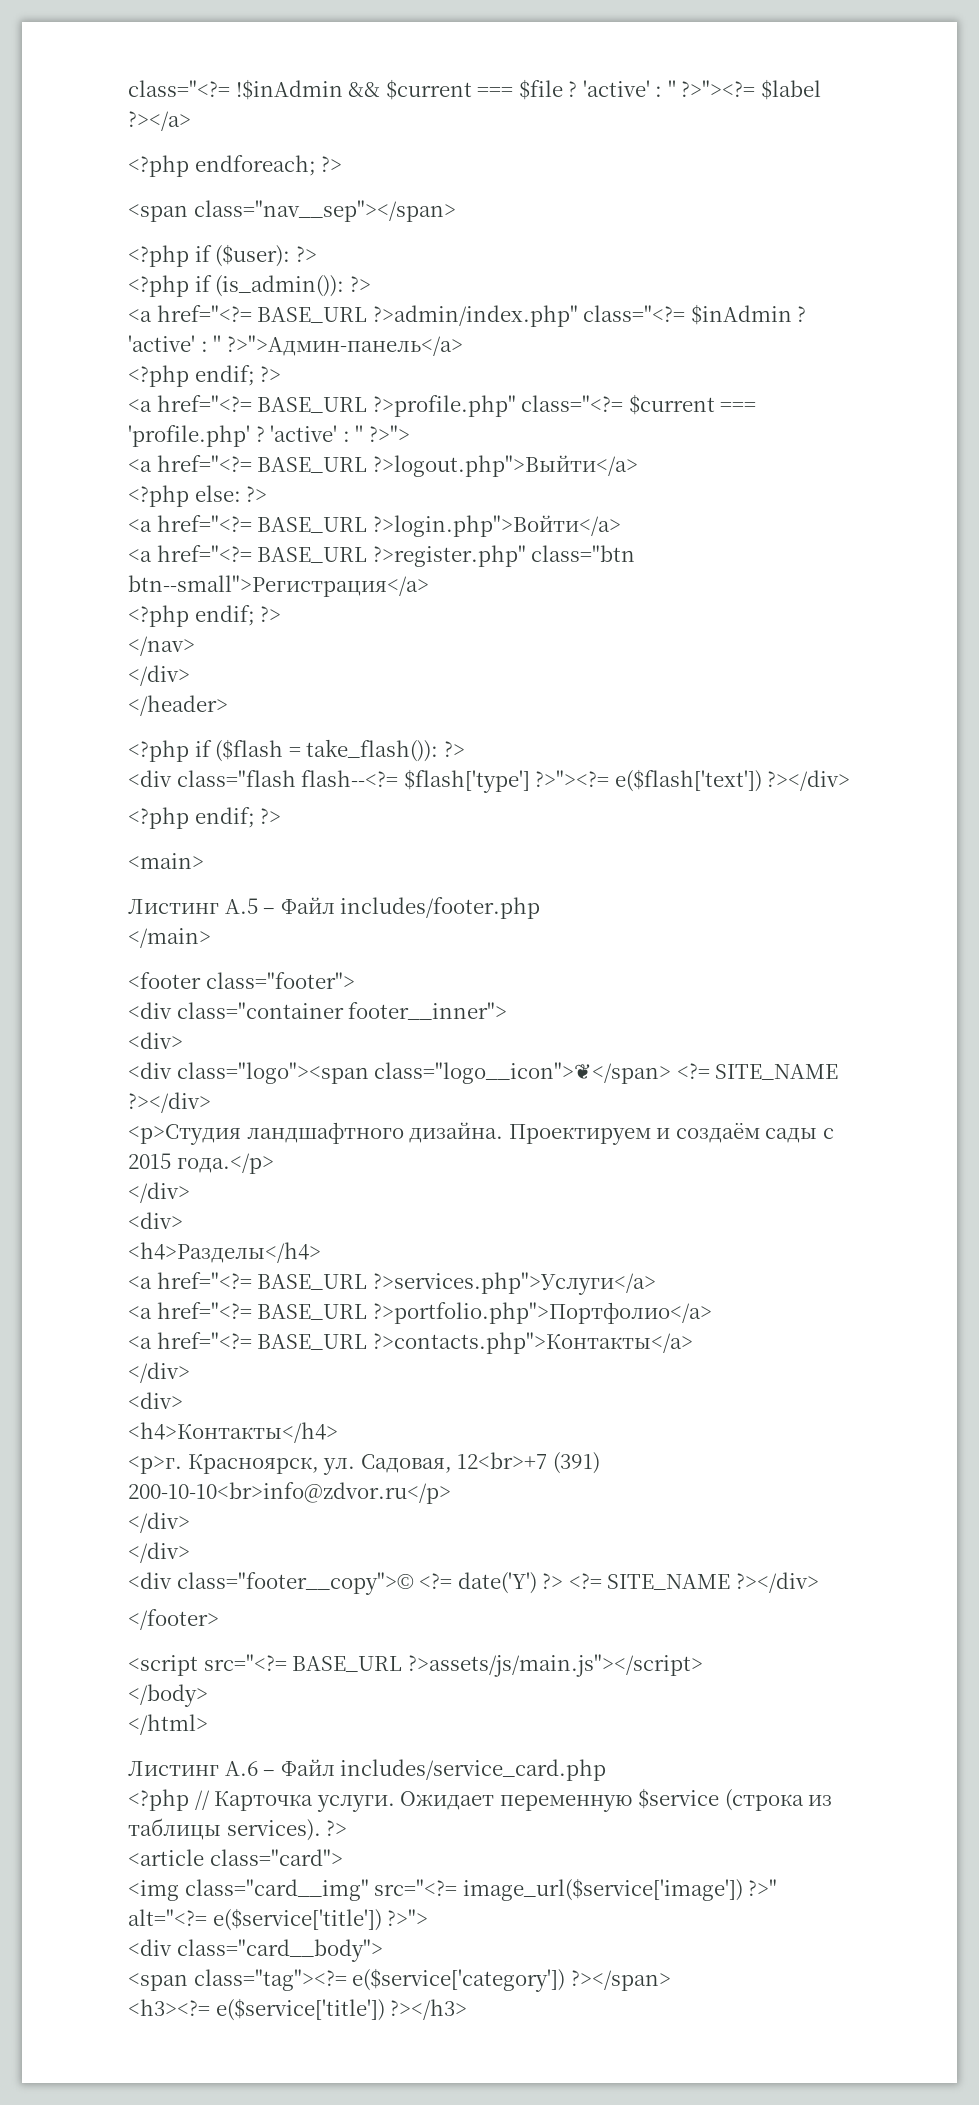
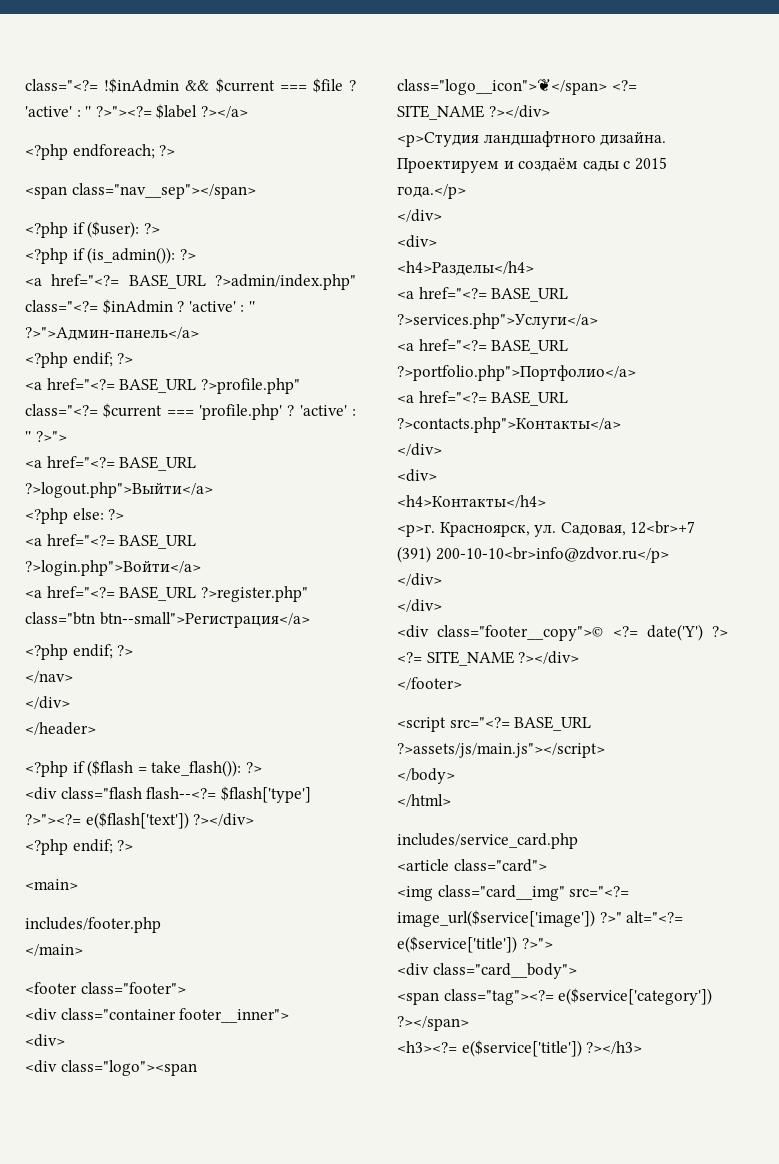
- Листинг А.5 – Файл includes/footer.php
+ includes/footer.php
- Листинг А.6 – Файл includes/service_card.php
- <?php // Карточка услуги. Ожидает переменную $service (строка из таблицы services). ?>
+ includes/service_card.php

